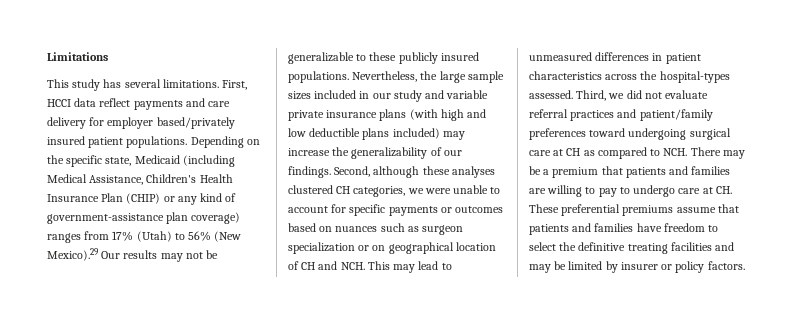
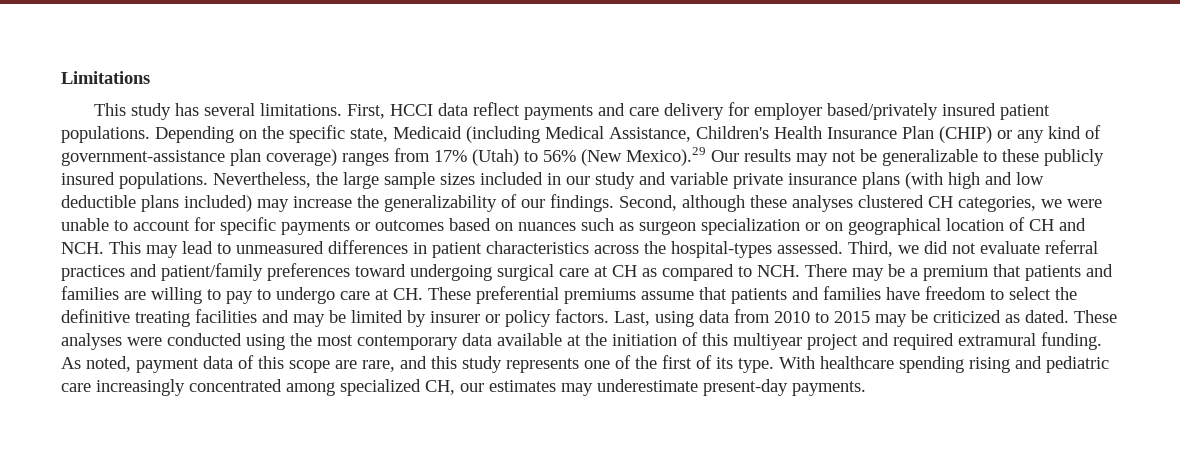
+ Last, using data from 2010 to 2015 may be criticized as dated. These analyses were conducted using the most contemporary data available at the initiation of this multiyear project and required extramural funding. As noted, payment data of this scope are rare, and this study represents one of the first of its type. With healthcare spending rising and pediatric care increasingly concentrated among specialized CH, our estimates may underestimate present-day payments.

